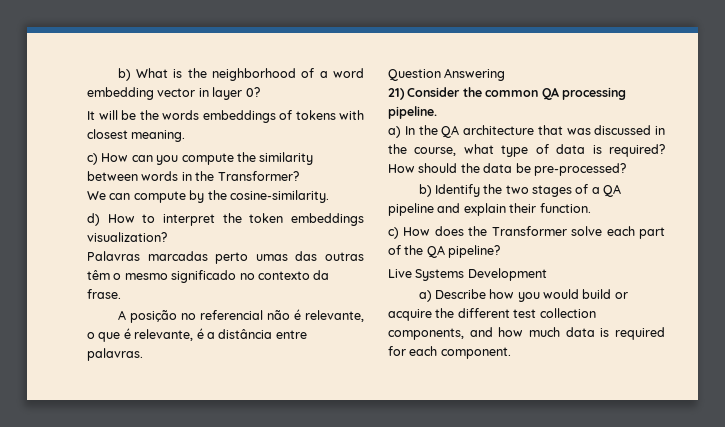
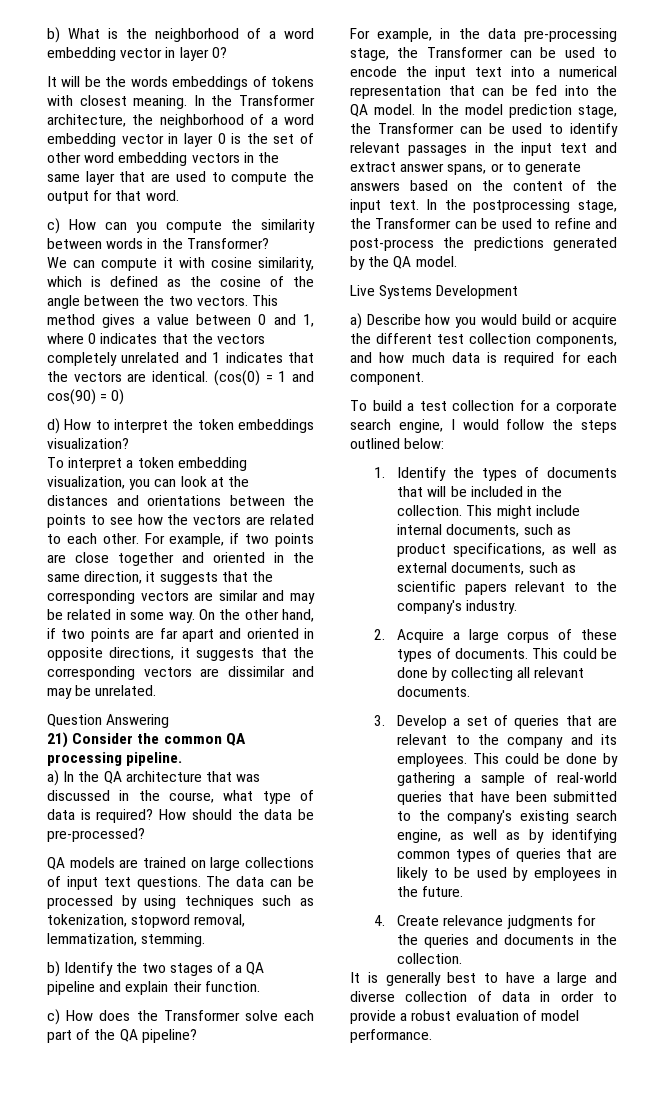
+ In the Transformer architecture, the neighborhood of a word embedding vector in layer 0 is the set of other word embedding vectors in the same layer that are used to compute the output for that word.
- We can compute by the cosine-similarity.
+ We can compute it with cosine similarity, which is defined as the cosine of the angle between the two vectors. This method gives a value between 0 and 1, where 0 indicates that the vectors completely unrelated and 1 indicates that the vectors are identical. (cos(0) = 1 and cos(90) = 0)
- Palavras marcadas perto umas das outras têm o mesmo significado no contexto da frase.
- A posição no referencial não é relevante, o que é relevante, é a distância entre palavras.
+ To interpret a token embedding visualization, you can look at the distances and orientations between the points to see how the vectors are related to each other. For example, if two points are close together and oriented in the same direction, it suggests that the corresponding vectors are similar and may be related in some way. On the other hand, if two points are far apart and oriented in opposite directions, it suggests that the corresponding vectors are dissimilar and may be unrelated.
+ QA models are trained on large collections of input text questions. The data can be processed by using techniques such as tokenization, stopword removal, lemmatization, stemming.
+ For example, in the data pre-processing stage, the Transformer can be used to encode the input text into a numerical representation that can be fed into the QA model. In the model prediction stage, the Transformer can be used to identify relevant passages in the input text and extract answer spans, or to generate answers based on the content of the input text. In the postprocessing stage, the Transformer can be used to refine and post-process the predictions generated by the QA model.
+ To build a test collection for a corporate search engine, I would follow the steps outlined below:
+ 1. Identify the types of documents that will be included in the collection. This might include internal documents, such as product specifications, as well as external documents, such as scientific papers relevant to the company's industry.
+ 2. Acquire a large corpus of these types of documents. This could be done by collecting all relevant documents.
+ 3. Develop a set of queries that are relevant to the company and its employees. This could be done by gathering a sample of real-world queries that have been submitted to the company's existing search engine, as well as by identifying common types of queries that are likely to be used by employees in the future.
+ 4. Create relevance judgments for the queries and documents in the collection.
+ It is generally best to have a large and diverse collection of data in order to provide a robust evaluation of model performance.

